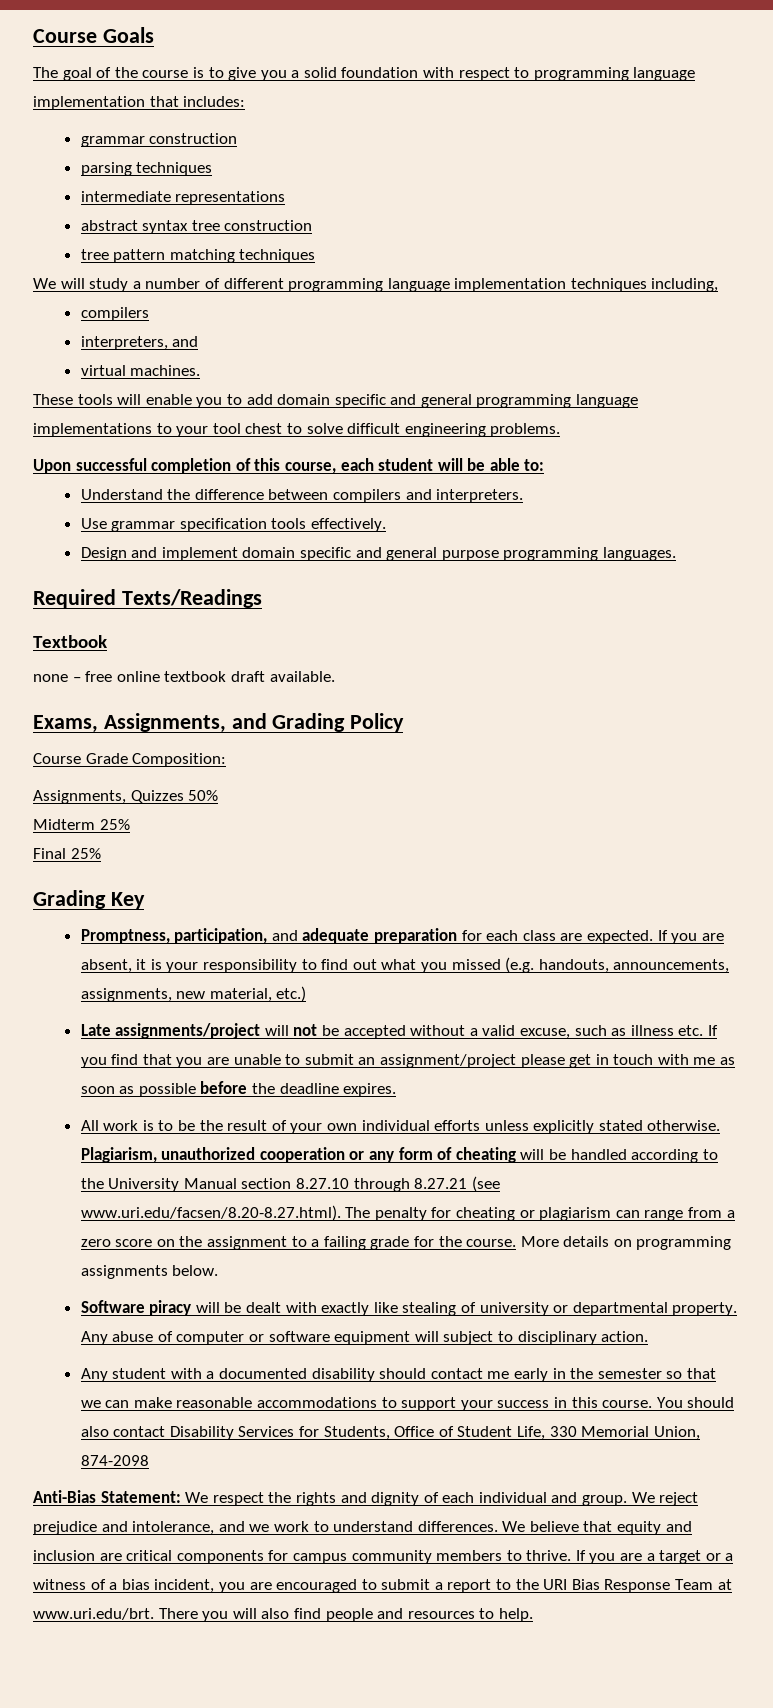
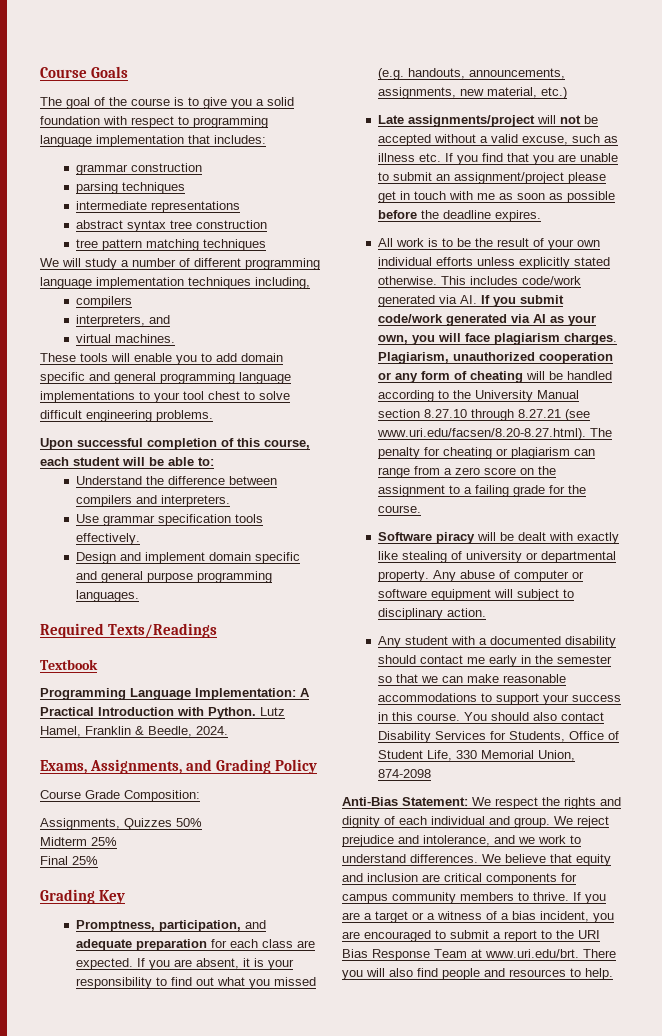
- none – free online textbook draft available.
+ Programming Language Implementation: A Practical Introduction with Python. Lutz Hamel, Franklin & Beedle, 2024.
+ This includes code/work generated via AI. If you submit code/work generated via AI as your own, you will face plagiarism charges.
- More details on programming assignments below.

